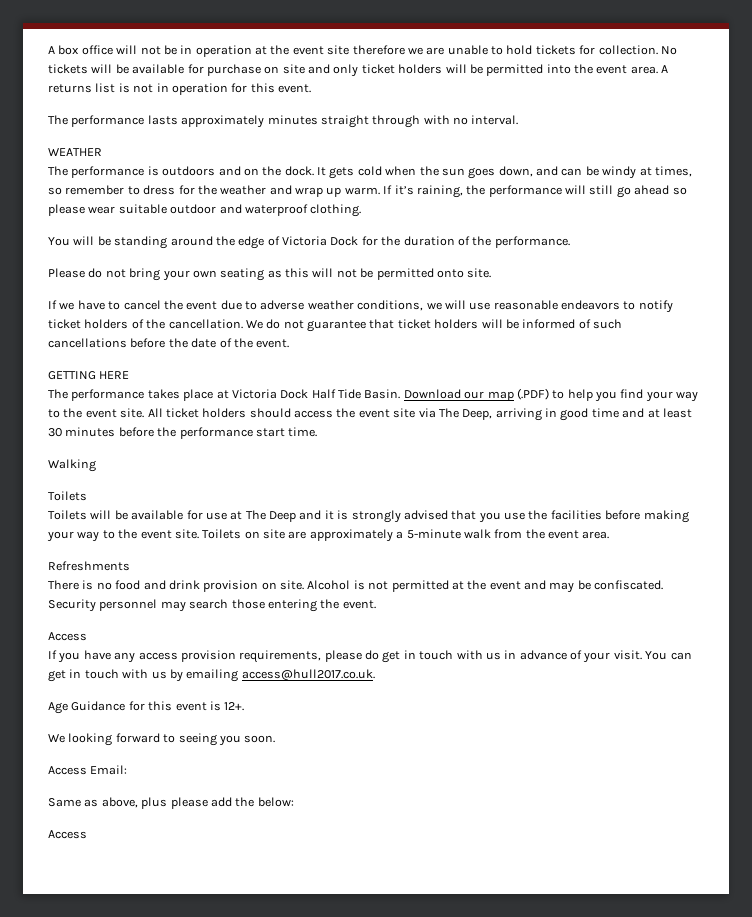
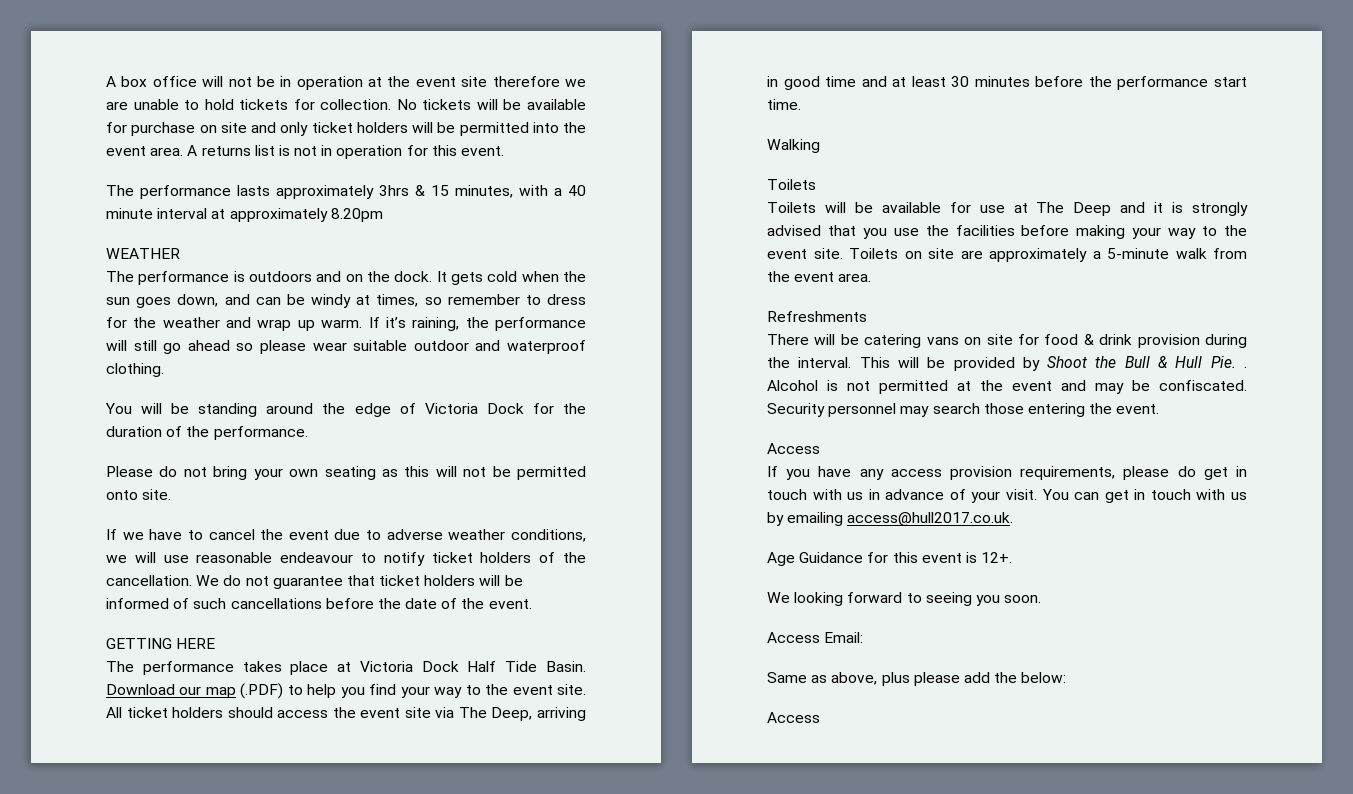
- The performance lasts approximately minutes straight through with no interval.
+ The performance lasts approximately 3hrs & 15 minutes, with a 40 minute interval at approximately 8.20pm
- If we have to cancel the event due to adverse weather conditions, we will use reasonable endeavors to notify ticket holders of the cancellation.
+ If we have to cancel the event due to adverse weather conditions, we will use reasonable endeavour to notify ticket holders of the cancellation.
- There is no food and drink provision on site.
+ There will be catering vans on site for food & drink provision during the interval. This will be provided by Shoot the Bull & Hull Pie. .

